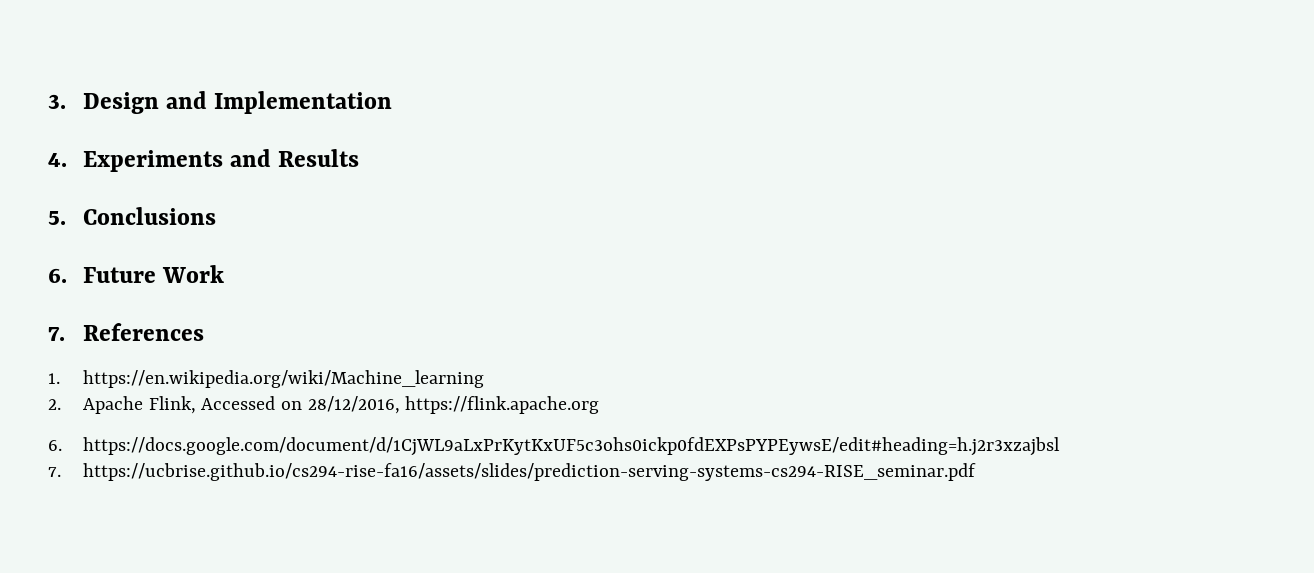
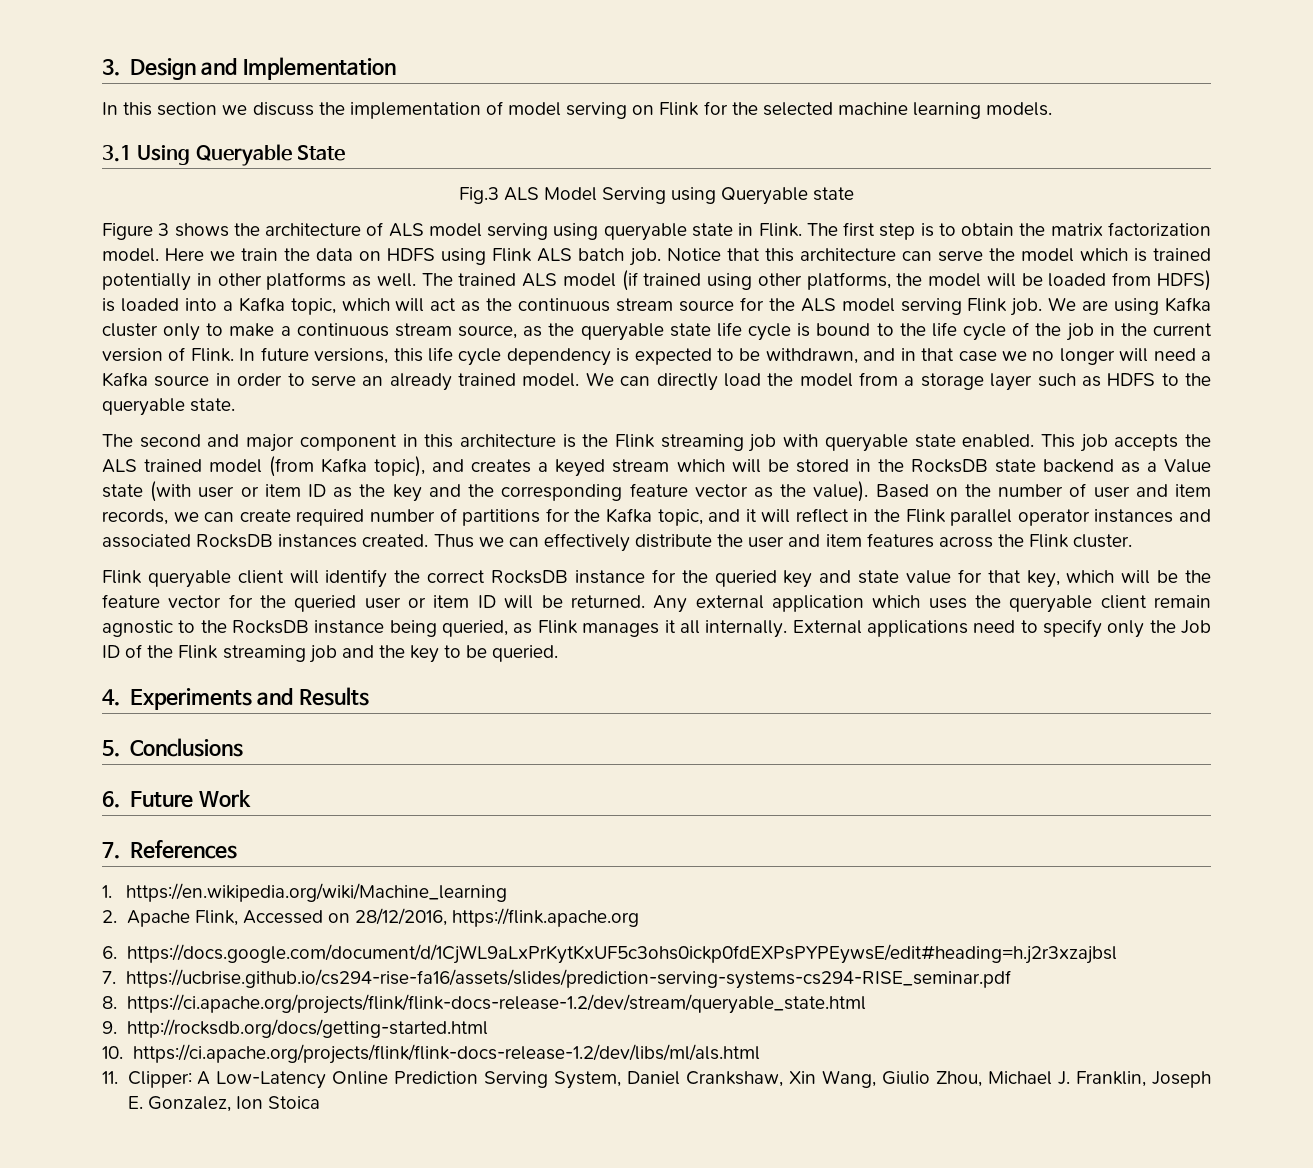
+ In this section we discuss the implementation of model serving on Flink for the selected machine learning models.
+ 3.1 Using Queryable State
+ Fig.3 ALS Model Serving using Queryable state
+ Figure 3 shows the architecture of ALS model serving using queryable state in Flink. The first step is to obtain the matrix factorization model. Here we train the data on HDFS using Flink ALS batch job. Notice that this architecture can serve the model which is trained potentially in other platforms as well. The trained ALS model (if trained using other platforms, the model will be loaded from HDFS) is loaded into a Kafka topic, which will act as the continuous stream source for the ALS model serving Flink job. We are using Kafka cluster only to make a continuous stream source, as the queryable state life cycle is bound to the life cycle of the job in the current version of Flink. In future versions, this life cycle dependency is expected to be withdrawn, and in that case we no longer will need a Kafka source in order to serve an already trained model. We can directly load the model from a storage layer such as HDFS to the queryable state.
+ The second and major component in this architecture is the Flink streaming job with queryable state enabled. This job accepts the ALS trained model (from Kafka topic), and creates a keyed stream which will be stored in the RocksDB state backend as a Value state (with user or item ID as the key and the corresponding feature vector as the value). Based on the number of user and item records, we can create required number of partitions for the Kafka topic, and it will reflect in the Flink parallel operator instances and associated RocksDB instances created. Thus we can effectively distribute the user and item features across the Flink cluster.
+ Flink queryable client will identify the correct RocksDB instance for the queried key and state value for that key, which will be the feature vector for the queried user or item ID will be returned. Any external application which uses the queryable client remain agnostic to the RocksDB instance being queried, as Flink manages it all internally. External applications need to specify only the Job ID of the Flink streaming job and the key to be queried.
+ 8. https://ci.apache.org/projects/flink/flink-docs-release-1.2/dev/stream/queryable_state.html
+ 9. http://rocksdb.org/docs/getting-started.html
+ 10. https://ci.apache.org/projects/flink/flink-docs-release-1.2/dev/libs/ml/als.html
+ 11. Clipper: A Low-Latency Online Prediction Serving System, Daniel Crankshaw, Xin Wang, Giulio Zhou, Michael J. Franklin, Joseph E. Gonzalez, Ion Stoica

